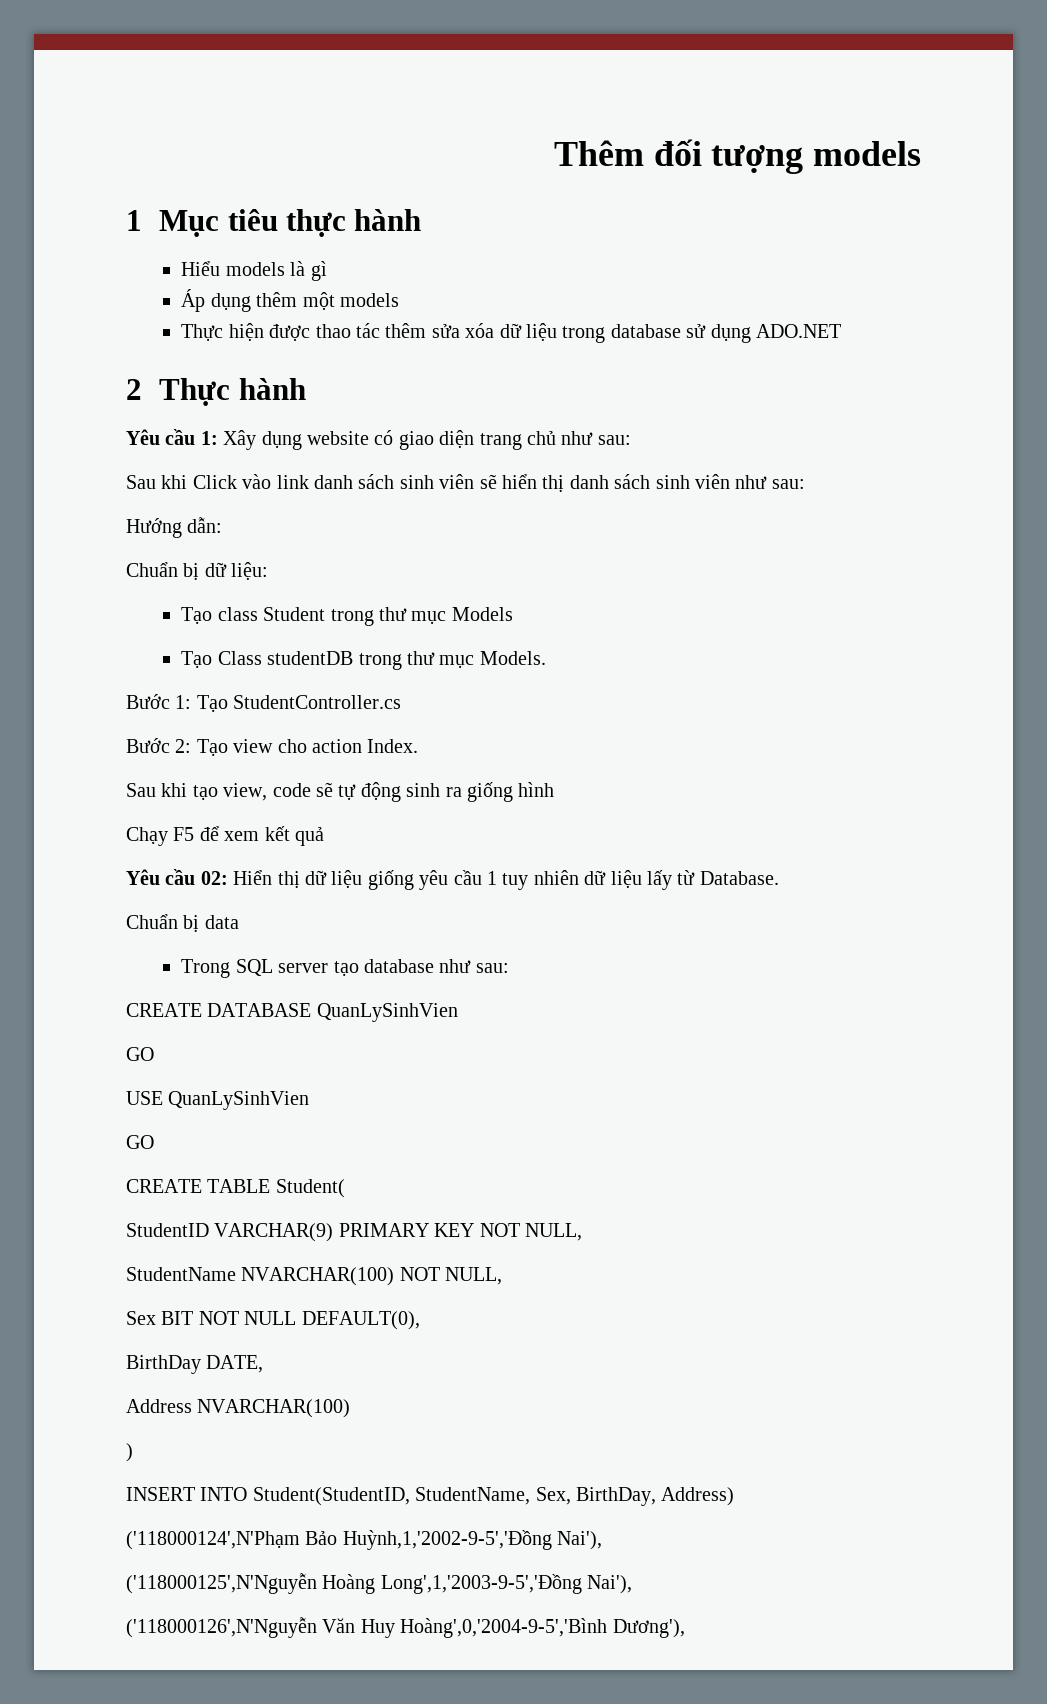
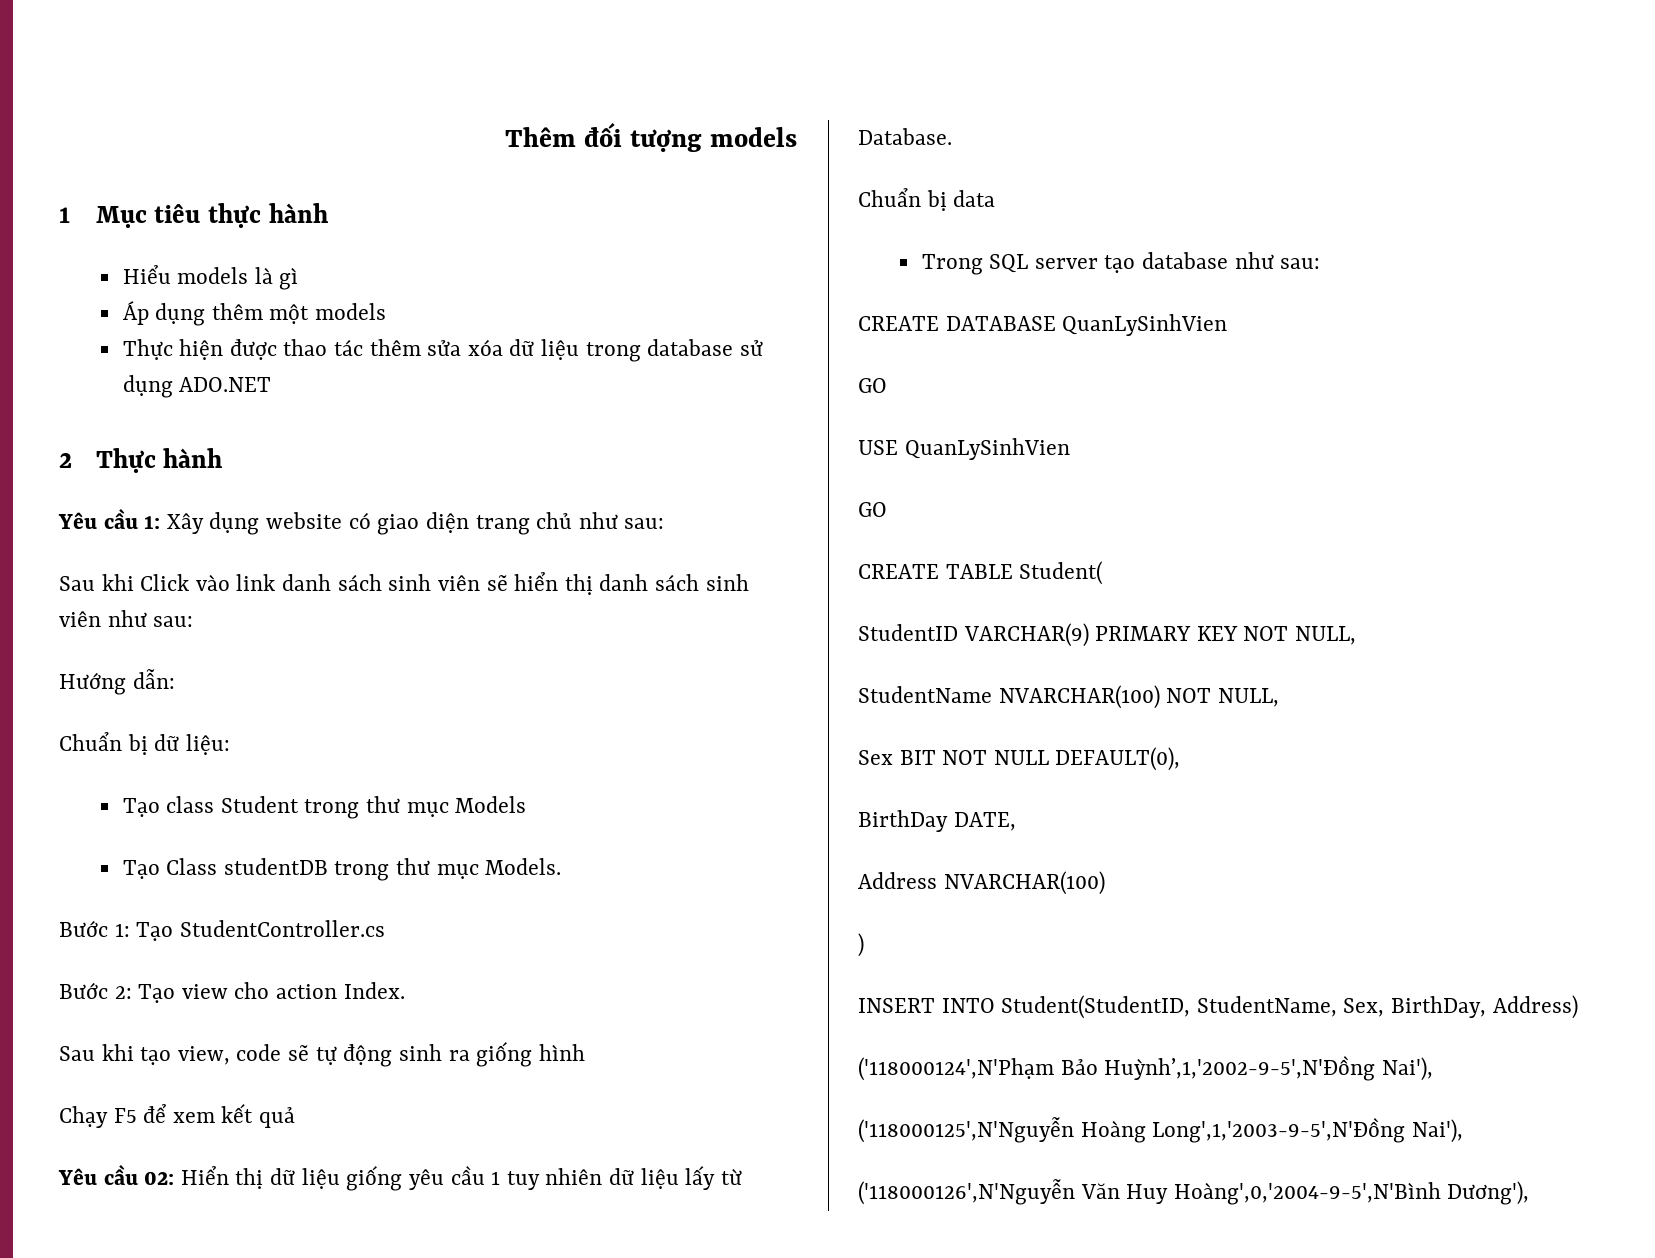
- ('118000124',N'Phạm Bảo Huỳnh,1,'2002-9-5','Đồng Nai'),
+ ('118000124',N'Phạm Bảo Huỳnh’,1,'2002-9-5',N'Đồng Nai'),
- ('118000125',N'Nguyễn Hoàng Long',1,'2003-9-5','Đồng Nai'),
+ ('118000125',N'Nguyễn Hoàng Long',1,'2003-9-5',N'Đồng Nai'),
- ('118000126',N'Nguyễn Văn Huy Hoàng',0,'2004-9-5','Bình Dương'),
+ ('118000126',N'Nguyễn Văn Huy Hoàng',0,'2004-9-5',N'Bình Dương'),

